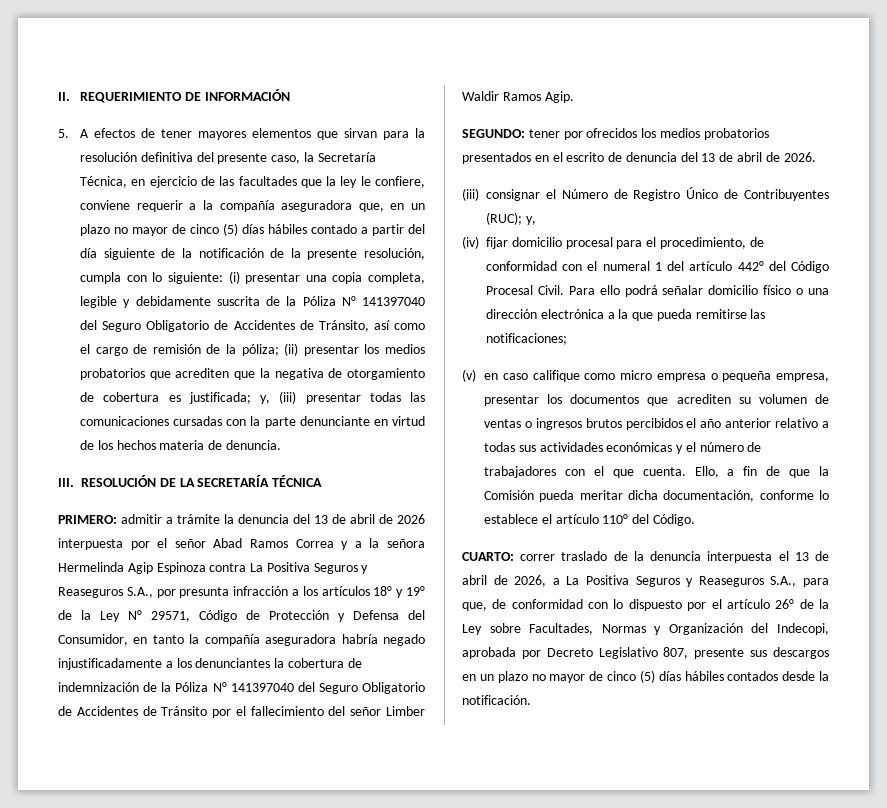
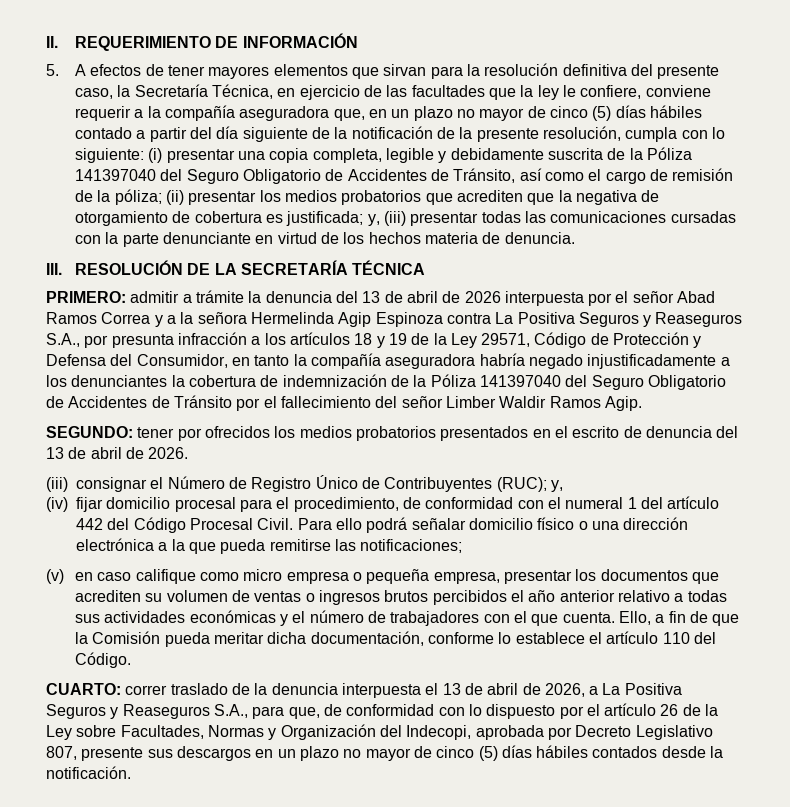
- (i) presentar una copia completa, legible y debidamente suscrita de la Póliza N° 141397040 del Seguro Obligatorio de Accidentes de Tránsito, así como el cargo de remisión de la póliza;
+ (i) presentar una copia completa, legible y debidamente suscrita de la Póliza 141397040 del Seguro Obligatorio de Accidentes de Tránsito, así como el cargo de remisión de la póliza;
- admitir a trámite la denuncia del 13 de abril de 2026 interpuesta por el señor Abad Ramos Correa y a la señora Hermelinda Agip Espinoza contra La Positiva Seguros y Reaseguros S.A., por presunta infracción a los artículos 18° y 19° de la Ley N° 29571, Código de Protección y Defensa del Consumidor, en tanto la compañía aseguradora habría negado injustificadamente a los denunciantes la cobertura de indemnización de la Póliza N° 141397040 del Seguro Obligatorio de Accidentes de Tránsito por el fallecimiento del señor Limber Waldir Ramos Agip.
+ admitir a trámite la denuncia del 13 de abril de 2026 interpuesta por el señor Abad Ramos Correa y a la señora Hermelinda Agip Espinoza contra La Positiva Seguros y Reaseguros S.A., por presunta infracción a los artículos 18 y 19 de la Ley 29571, Código de Protección y Defensa del Consumidor, en tanto la compañía aseguradora habría negado injustificadamente a los denunciantes la cobertura de indemnización de la Póliza 141397040 del Seguro Obligatorio de Accidentes de Tránsito por el fallecimiento del señor Limber Waldir Ramos Agip.
- (iv) fijar domicilio procesal para el procedimiento, de conformidad con el numeral 1 del artículo 442° del Código Procesal Civil.
+ (iv) fijar domicilio procesal para el procedimiento, de conformidad con el numeral 1 del artículo 442 del Código Procesal Civil.
- Ello, a fin de que la Comisión pueda meritar dicha documentación, conforme lo establece el artículo 110° del Código.
+ Ello, a fin de que la Comisión pueda meritar dicha documentación, conforme lo establece el artículo 110 del Código.
- correr traslado de la denuncia interpuesta el 13 de abril de 2026, a La Positiva Seguros y Reaseguros S.A., para que, de conformidad con lo dispuesto por el artículo 26° de la Ley sobre Facultades, Normas y Organización del Indecopi, aprobada por Decreto Legislativo 807, presente sus descargos en un plazo no mayor de cinco (5) días hábiles contados desde la notificación.
+ correr traslado de la denuncia interpuesta el 13 de abril de 2026, a La Positiva Seguros y Reaseguros S.A., para que, de conformidad con lo dispuesto por el artículo 26 de la Ley sobre Facultades, Normas y Organización del Indecopi, aprobada por Decreto Legislativo 807, presente sus descargos en un plazo no mayor de cinco (5) días hábiles contados desde la notificación.

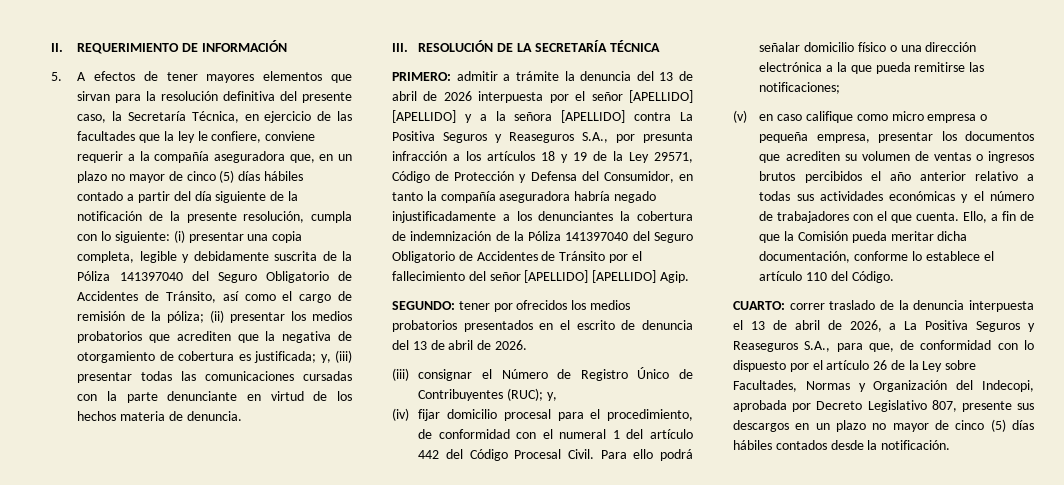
- admitir a trámite la denuncia del 13 de abril de 2026 interpuesta por el señor Abad Ramos Correa y a la señora Hermelinda Agip Espinoza contra La Positiva Seguros y Reaseguros S.A., por presunta infracción a los artículos 18 y 19 de la Ley 29571, Código de Protección y Defensa del Consumidor, en tanto la compañía aseguradora habría negado injustificadamente a los denunciantes la cobertura de indemnización de la Póliza 141397040 del Seguro Obligatorio de Accidentes de Tránsito por el fallecimiento del señor Limber Waldir Ramos Agip.
+ admitir a trámite la denuncia del 13 de abril de 2026 interpuesta por el señor [APELLIDO] [APELLIDO] y a la señora [APELLIDO] contra La Positiva Seguros y Reaseguros S.A., por presunta infracción a los artículos 18 y 19 de la Ley 29571, Código de Protección y Defensa del Consumidor, en tanto la compañía aseguradora habría negado injustificadamente a los denunciantes la cobertura de indemnización de la Póliza 141397040 del Seguro Obligatorio de Accidentes de Tránsito por el fallecimiento del señor [APELLIDO] [APELLIDO] Agip.

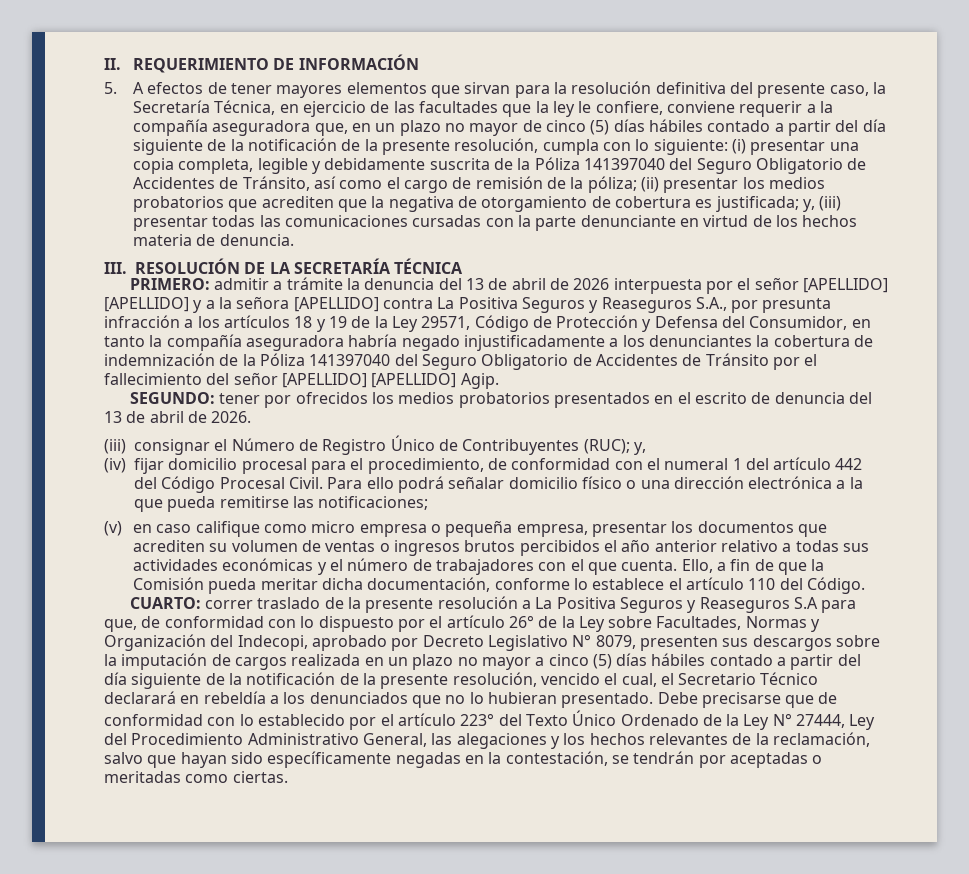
- CUARTO: correr traslado de la denuncia interpuesta el 13 de abril de 2026, a La Positiva Seguros y Reaseguros S.A., para que, de conformidad con lo dispuesto por el artículo 26 de la Ley sobre Facultades, Normas y Organización del Indecopi, aprobada por Decreto Legislativo 807, presente sus descargos en un plazo no mayor de cinco (5) días hábiles contados desde la notificación.
+ CUARTO: correr traslado de la presente resolución a La Positiva Seguros y Reaseguros S.A para que, de conformidad con lo dispuesto por el artículo 26° de la Ley sobre Facultades, Normas y Organización del Indecopi, aprobado por Decreto Legislativo N° 8079, presenten sus descargos sobre la imputación de cargos realizada en un plazo no mayor a cinco (5) días hábiles contado a partir del día siguiente de la notificación de la presente resolución, vencido el cual, el Secretario Técnico declarará en rebeldía a los denunciados que no lo hubieran presentado. Debe precisarse que de conformidad con lo establecido por el artículo 223° del Texto Único Ordenado de la Ley N° 27444, Ley del Procedimiento Administrativo General, las alegaciones y los hechos relevantes de la reclamación, salvo que hayan sido específicamente negadas en la contestación, se tendrán por aceptadas o meritadas como ciertas.

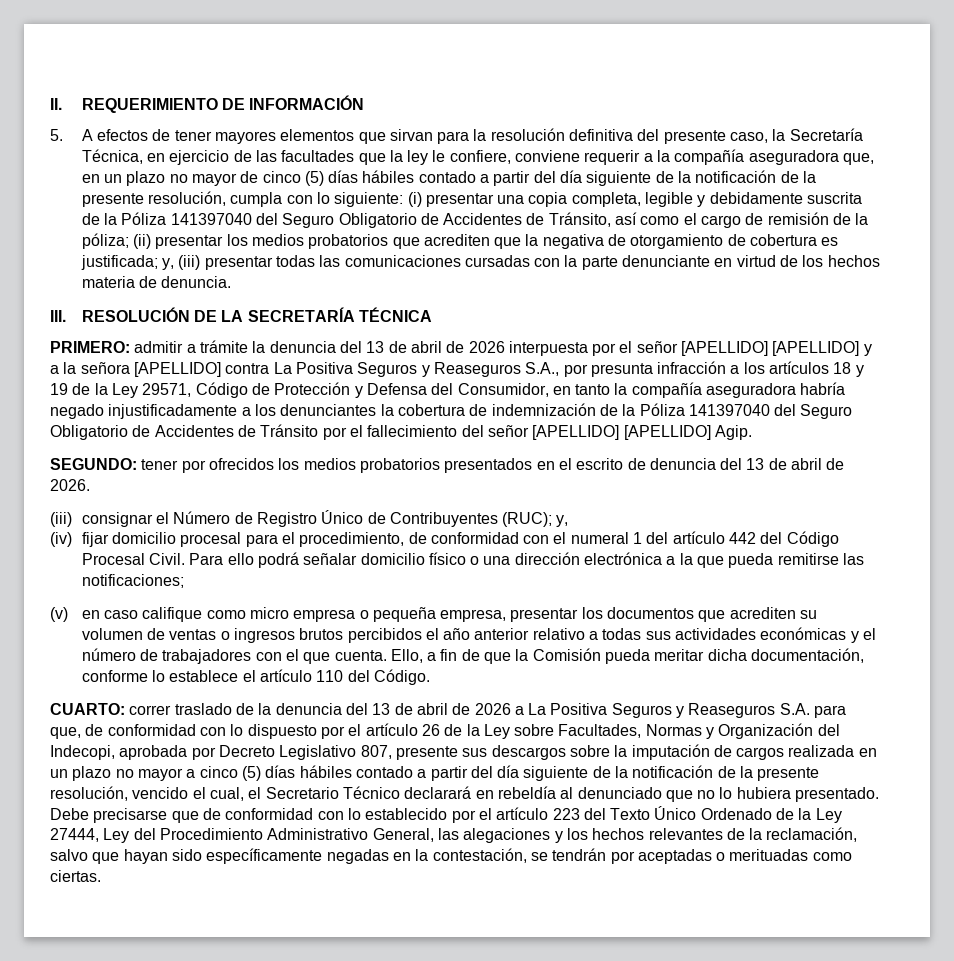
- correr traslado de la presente resolución a La Positiva Seguros y Reaseguros S.A para que, de conformidad con lo dispuesto por el artículo 26° de la Ley sobre Facultades, Normas y Organización del Indecopi, aprobado por Decreto Legislativo N° 8079, presenten sus descargos sobre la imputación de cargos realizada en un plazo no mayor a cinco (5) días hábiles contado a partir del día siguiente de la notificación de la presente resolución, vencido el cual, el Secretario Técnico declarará en rebeldía a los denunciados que no lo hubieran presentado.
+ correr traslado de la denuncia del 13 de abril de 2026 a La Positiva Seguros y Reaseguros S.A. para que, de conformidad con lo dispuesto por el artículo 26 de la Ley sobre Facultades, Normas y Organización del Indecopi, aprobada por Decreto Legislativo 807, presente sus descargos sobre la imputación de cargos realizada en un plazo no mayor a cinco (5) días hábiles contado a partir del día siguiente de la notificación de la presente resolución, vencido el cual, el Secretario Técnico declarará en rebeldía al denunciado que no lo hubiera presentado.
- Debe precisarse que de conformidad con lo establecido por el artículo 223° del Texto Único Ordenado de la Ley N° 27444, Ley del Procedimiento Administrativo General, las alegaciones y los hechos relevantes de la reclamación, salvo que hayan sido específicamente negadas en la contestación, se tendrán por aceptadas o meritadas como ciertas.
+ Debe precisarse que de conformidad con lo establecido por el artículo 223 del Texto Único Ordenado de la Ley 27444, Ley del Procedimiento Administrativo General, las alegaciones y los hechos relevantes de la reclamación, salvo que hayan sido específicamente negadas en la contestación, se tendrán por aceptadas o merituadas como ciertas.

